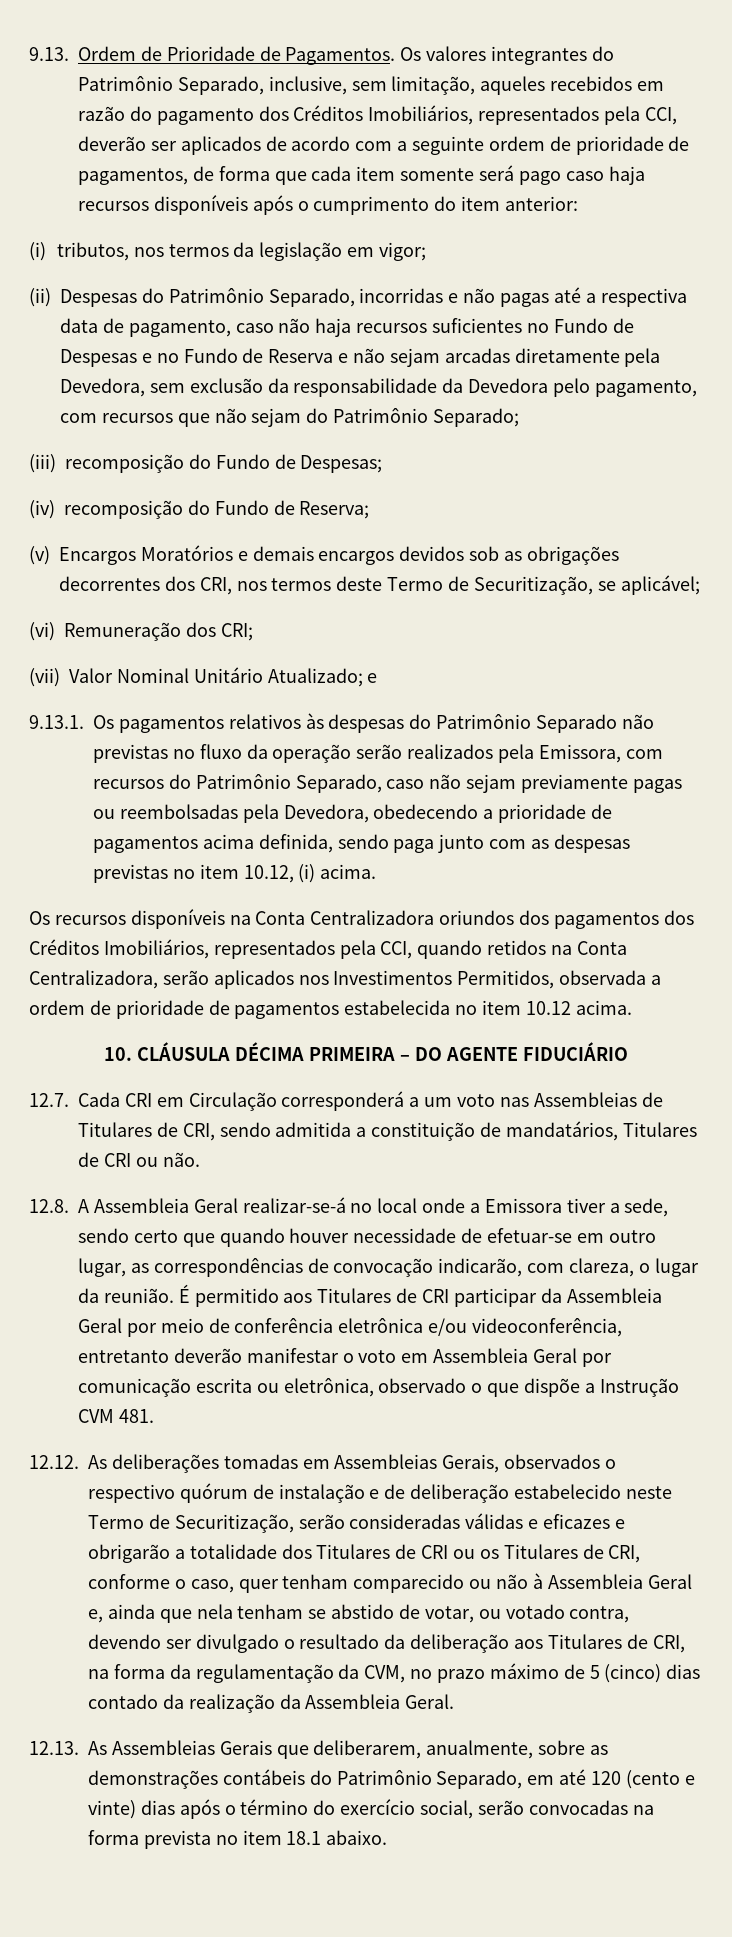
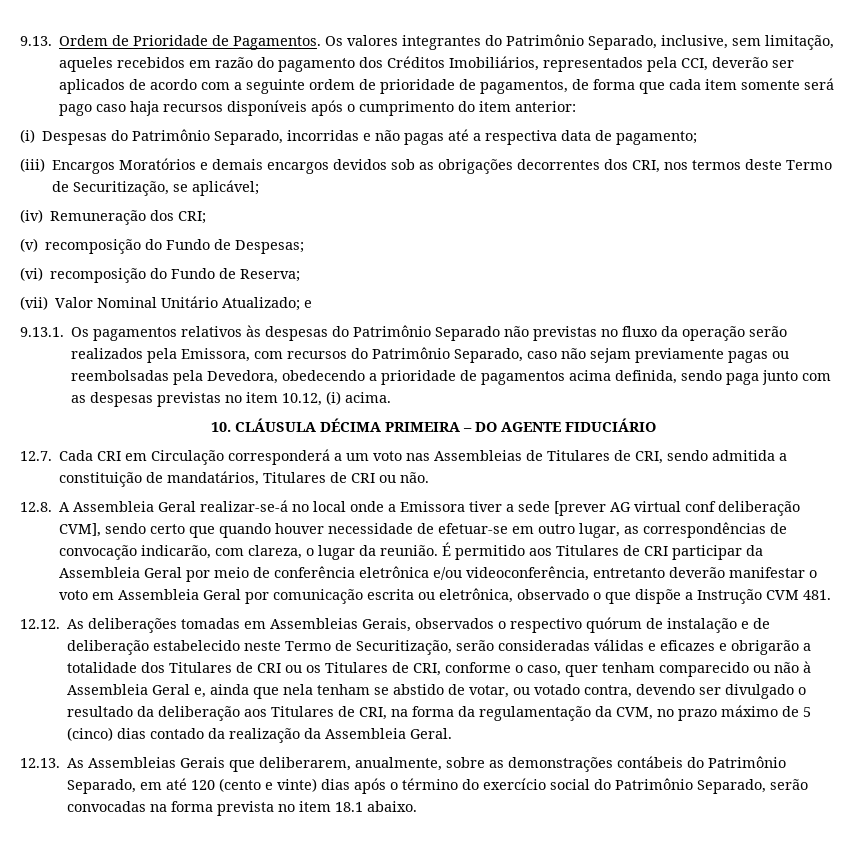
- (i) tributos, nos termos da legislação em vigor;
- (ii) Despesas do Patrimônio Separado, incorridas e não pagas até a respectiva data de pagamento, caso não haja recursos suficientes no Fundo de Despesas e no Fundo de Reserva e não sejam arcadas diretamente pela Devedora, sem exclusão da responsabilidade da Devedora pelo pagamento, com recursos que não sejam do Patrimônio Separado;
- (iii) recomposição do Fundo de Despesas;
- (iv) recomposição do Fundo de Reserva;
- (v) Encargos Moratórios e demais encargos devidos sob as obrigações decorrentes dos CRI, nos termos deste Termo de Securitização, se aplicável;
+ (i) Despesas do Patrimônio Separado, incorridas e não pagas até a respectiva data de pagamento;
+ (iii) Encargos Moratórios e demais encargos devidos sob as obrigações decorrentes dos CRI, nos termos deste Termo de Securitização, se aplicável;
- (vi) Remuneração dos CRI;
+ (iv) Remuneração dos CRI;
+ (v) recomposição do Fundo de Despesas;
+ (vi) recomposição do Fundo de Reserva;
- Os recursos disponíveis na Conta Centralizadora oriundos dos pagamentos dos Créditos Imobiliários, representados pela CCI, quando retidos na Conta Centralizadora, serão aplicados nos Investimentos Permitidos, observada a ordem de prioridade de pagamentos estabelecida no item 10.12 acima.
- 12.8. A Assembleia Geral realizar-se-á no local onde a Emissora tiver a sede, sendo certo que quando houver necessidade de efetuar-se em outro lugar, as correspondências de convocação indicarão, com clareza, o lugar da reunião.
+ 12.8. A Assembleia Geral realizar-se-á no local onde a Emissora tiver a sede [prever AG virtual conf deliberação CVM], sendo certo que quando houver necessidade de efetuar-se em outro lugar, as correspondências de convocação indicarão, com clareza, o lugar da reunião.
- 12.13. As Assembleias Gerais que deliberarem, anualmente, sobre as demonstrações contábeis do Patrimônio Separado, em até 120 (cento e vinte) dias após o término do exercício social, serão convocadas na forma prevista no item 18.1 abaixo.
+ 12.13. As Assembleias Gerais que deliberarem, anualmente, sobre as demonstrações contábeis do Patrimônio Separado, em até 120 (cento e vinte) dias após o término do exercício social do Patrimônio Separado, serão convocadas na forma prevista no item 18.1 abaixo.

